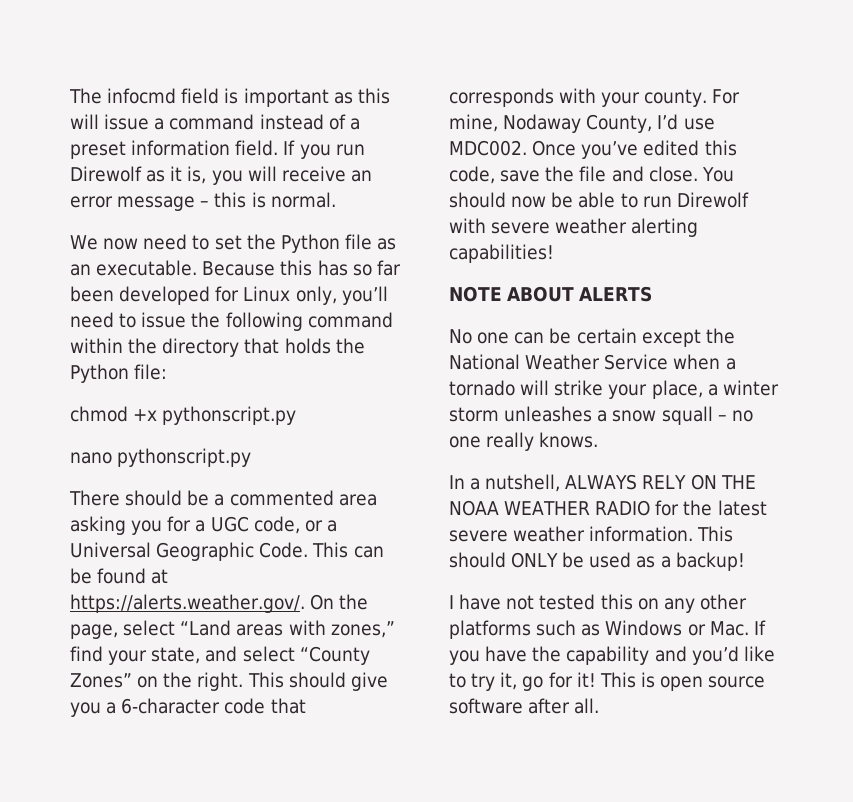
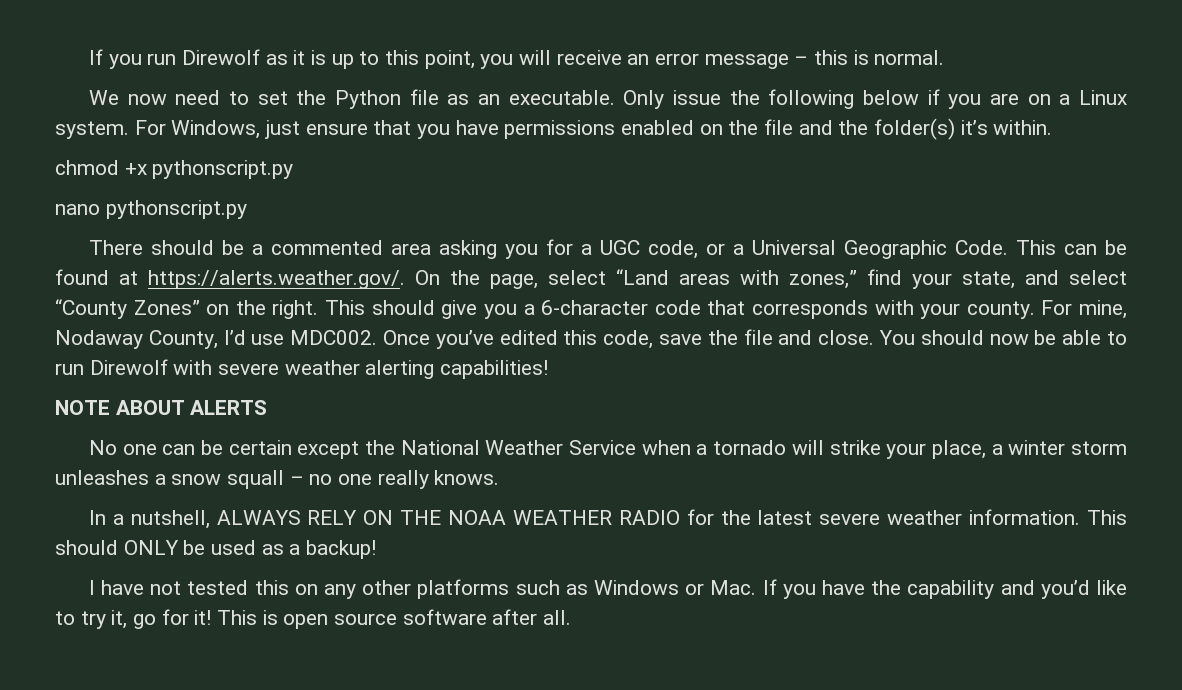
- The infocmd field is important as this will issue a command instead of a preset information field. If you run Direwolf as it is, you will receive an error message – this is normal.
+ If you run Direwolf as it is up to this point, you will receive an error message – this is normal.
- Because this has so far been developed for Linux only, you’ll need to issue the following command within the directory that holds the Python file:
+ Only issue the following below if you are on a Linux system. For Windows, just ensure that you have permissions enabled on the file and the folder(s) it’s within.

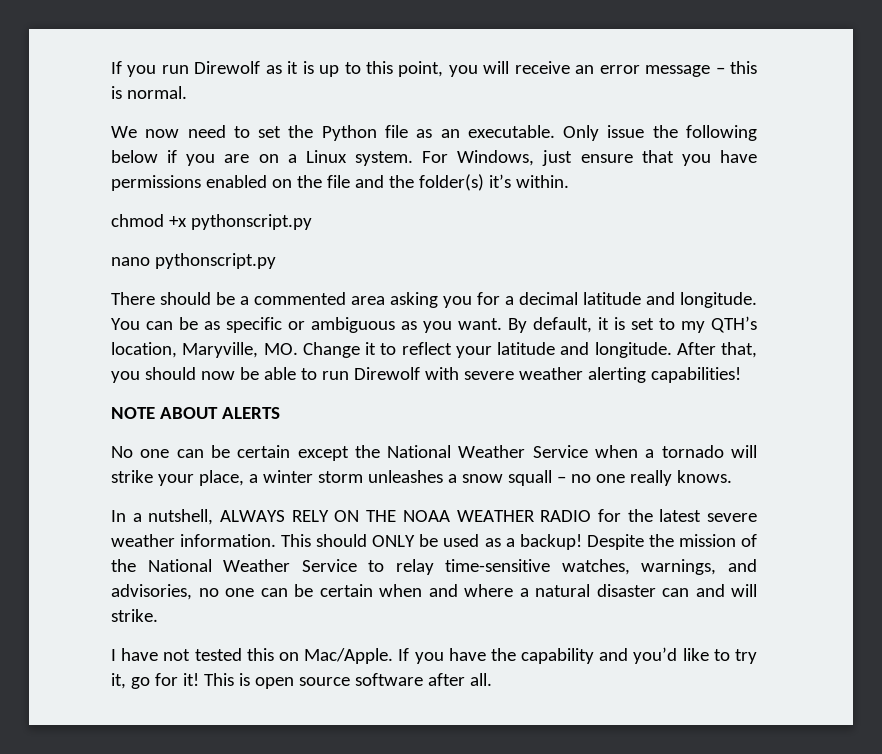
- There should be a commented area asking you for a UGC code, or a Universal Geographic Code. This can be found at https://alerts.weather.gov/. On the page, select “Land areas with zones,” find your state, and select “County Zones” on the right. This should give you a 6-character code that corresponds with your county. For mine, Nodaway County, I’d use MDC002. Once you’ve edited this code, save the file and close. You should now be able to run Direwolf with severe weather alerting capabilities!
+ There should be a commented area asking you for a decimal latitude and longitude. You can be as specific or ambiguous as you want. By default, it is set to my QTH’s location, Maryville, MO. Change it to reflect your latitude and longitude. After that, you should now be able to run Direwolf with severe weather alerting capabilities!
+ Despite the mission of the National Weather Service to relay time-sensitive watches, warnings, and advisories, no one can be certain when and where a natural disaster can and will strike.
- I have not tested this on any other platforms such as Windows or Mac. If you have the capability and you’d like to try it, go for it!
+ I have not tested this on Mac/Apple. If you have the capability and you’d like to try it, go for it!

